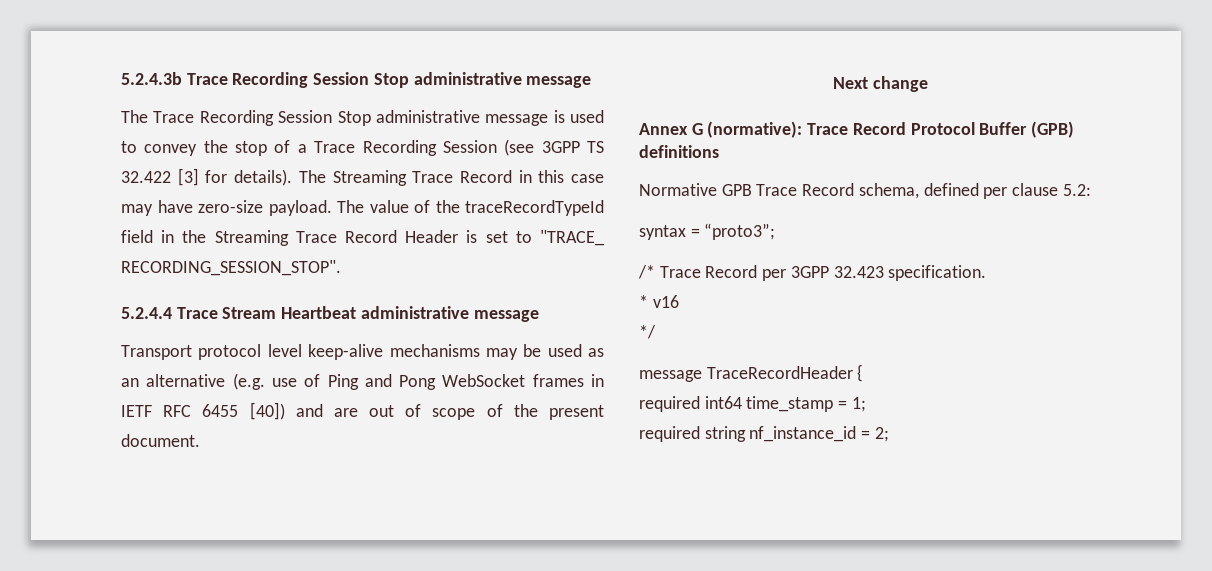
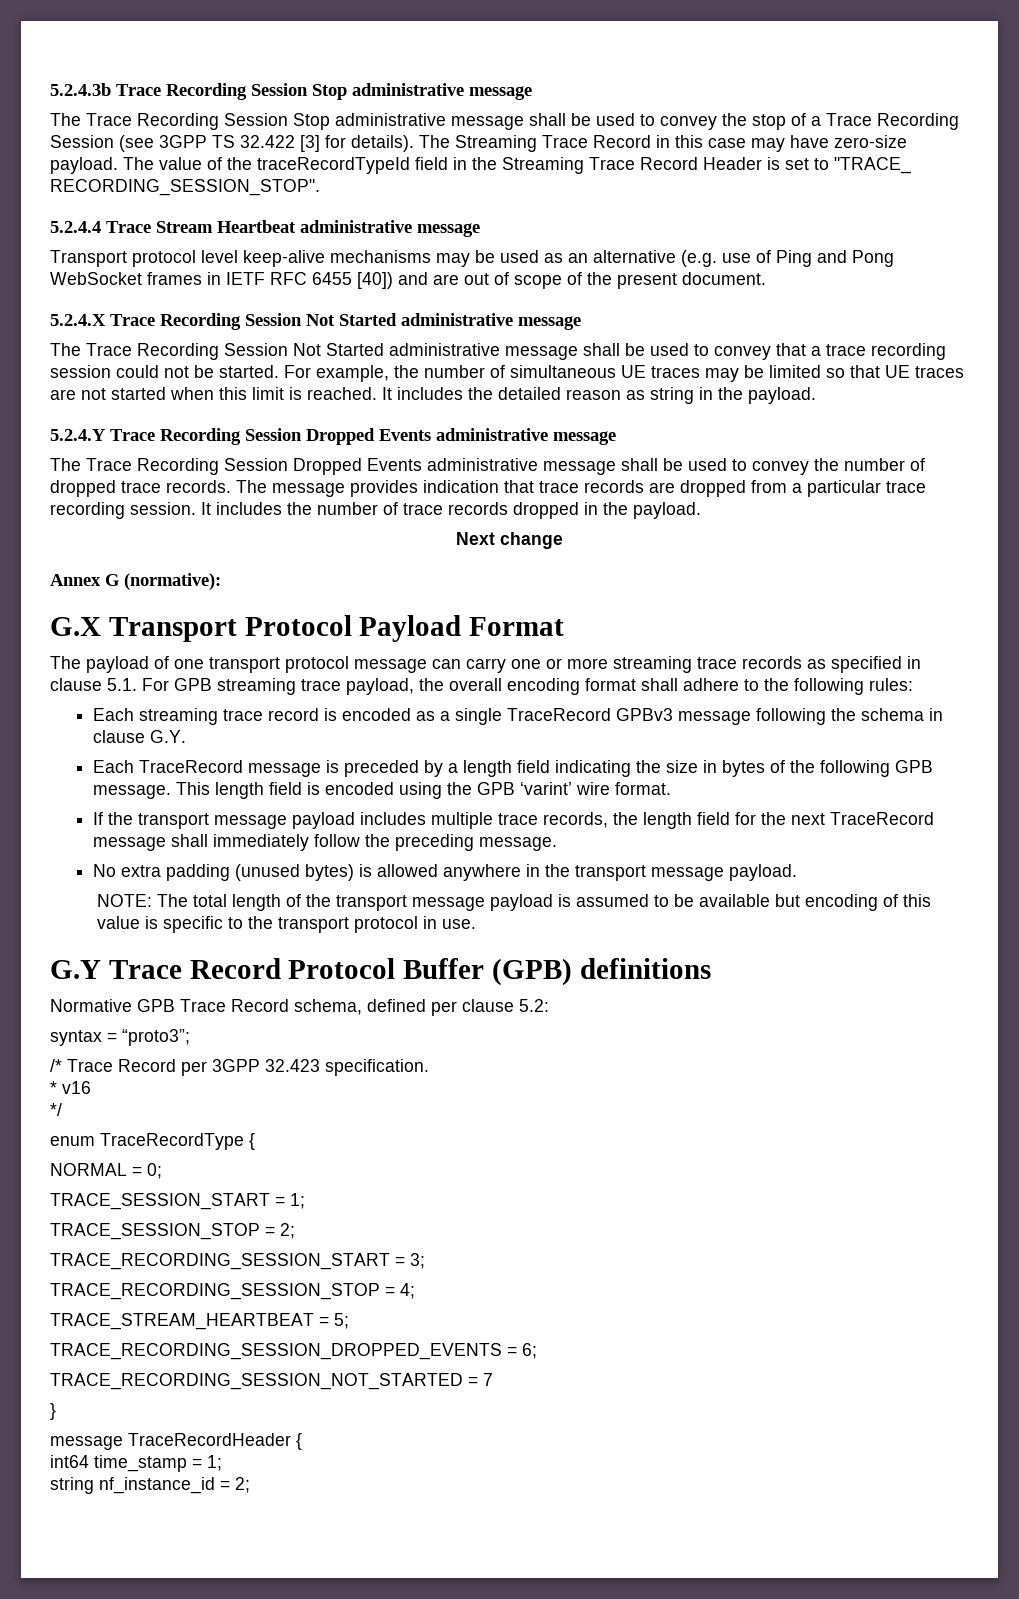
- The Trace Recording Session Stop administrative message is used to convey the stop of a Trace Recording Session (see 3GPP TS 32.422 [3] for details).
+ The Trace Recording Session Stop administrative message shall be used to convey the stop of a Trace Recording Session (see 3GPP TS 32.422 [3] for details).
+ 5.2.4.X Trace Recording Session Not Started administrative message
+ The Trace Recording Session Not Started administrative message shall be used to convey that a trace recording session could not be started. For example, the number of simultaneous UE traces may be limited so that UE traces are not started when this limit is reached. It includes the detailed reason as string in the payload.
+ 5.2.4.Y Trace Recording Session Dropped Events administrative message
+ The Trace Recording Session Dropped Events administrative message shall be used to convey the number of dropped trace records. The message provides indication that trace records are dropped from a particular trace recording session. It includes the number of trace records dropped in the payload.
- Annex G (normative): Trace Record Protocol Buffer (GPB) definitions
+ Annex G (normative):
+ G.X Transport Protocol Payload Format
+ The payload of one transport protocol message can carry one or more streaming trace records as specified in clause 5.1. For GPB streaming trace payload, the overall encoding format shall adhere to the following rules:
+ Each streaming trace record is encoded as a single TraceRecord GPBv3 message following the schema in clause G.Y.
+ Each TraceRecord message is preceded by a length field indicating the size in bytes of the following GPB message. This length field is encoded using the GPB ‘varint’ wire format.
+ If the transport message payload includes multiple trace records, the length field for the next TraceRecord message shall immediately follow the preceding message.
+ No extra padding (unused bytes) is allowed anywhere in the transport message payload.
+ NOTE: The total length of the transport message payload is assumed to be available but encoding of this value is specific to the transport protocol in use.
+ G.Y Trace Record Protocol Buffer (GPB) definitions
+ enum TraceRecordType {
+ NORMAL = 0;
+ TRACE_SESSION_START = 1;
+ TRACE_SESSION_STOP = 2;
+ TRACE_RECORDING_SESSION_START = 3;
+ TRACE_RECORDING_SESSION_STOP = 4;
+ TRACE_STREAM_HEARTBEAT = 5;
+ TRACE_RECORDING_SESSION_DROPPED_EVENTS = 6;
+ TRACE_RECORDING_SESSION_NOT_STARTED = 7
+ }
- required int64 time_stamp = 1;
+ int64 time_stamp = 1;
- required string nf_instance_id = 2;
+ string nf_instance_id = 2;

